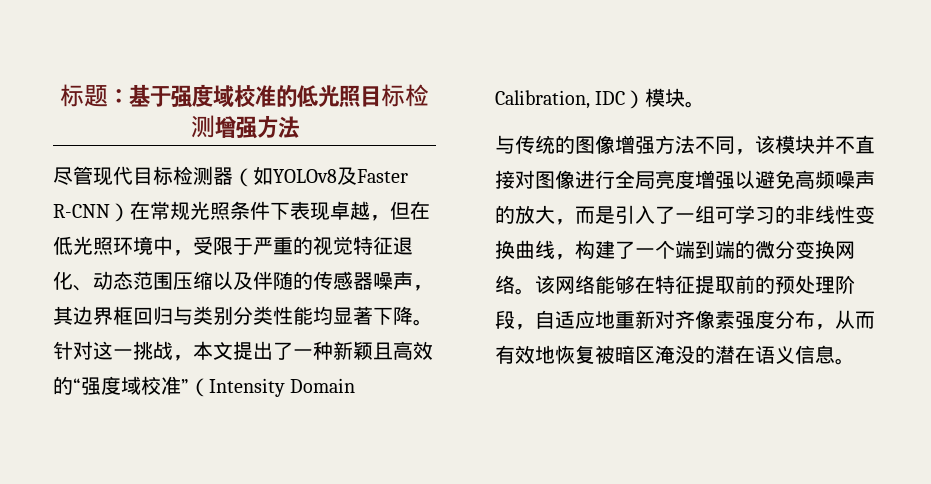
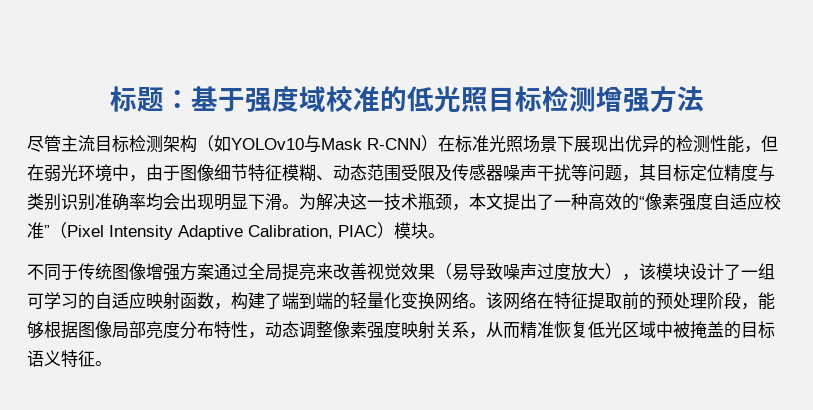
- 尽管现代目标检测器（如YOLOv8及Faster R-CNN）在常规光照条件下表现卓越，但在低光照环境中，受限于严重的视觉特征退化、动态范围压缩以及伴随的传感器噪声，其边界框回归与类别分类性能均显著下降。针对这一挑战，本文提出了一种新颖且高效的“强度域校准”（Intensity Domain Calibration, IDC）模块。
- 与传统的图像增强方法不同，该模块并不直接对图像进行全局亮度增强以避免高频噪声的放大，而是引入了一组可学习的非线性变换曲线，构建了一个端到端的微分变换网络。
+ 尽管主流目标检测架构（如YOLOv10与Mask R-CNN）在标准光照场景下展现出优异的检测性能，但在弱光环境中，由于图像细节特征模糊、动态范围受限及传感器噪声干扰等问题，其目标定位精度与类别识别准确率均会出现明显下滑。为解决这一技术瓶颈，本文提出了一种高效的“像素强度自适应校准”（Pixel Intensity Adaptive Calibration, PIAC）模块。
+ 不同于传统图像增强方案通过全局提亮来改善视觉效果（易导致噪声过度放大），该模块设计了一组可学习的自适应映射函数，构建了端到端的轻量化变换网络。
- 该网络能够在特征提取前的预处理阶段，自适应地重新对齐像素强度分布，从而有效地恢复被暗区淹没的潜在语义信息。
+ 该网络在特征提取前的预处理阶段，能够根据图像局部亮度分布特性，动态调整像素强度映射关系，从而精准恢复低光区域中被掩盖的目标语义特征。

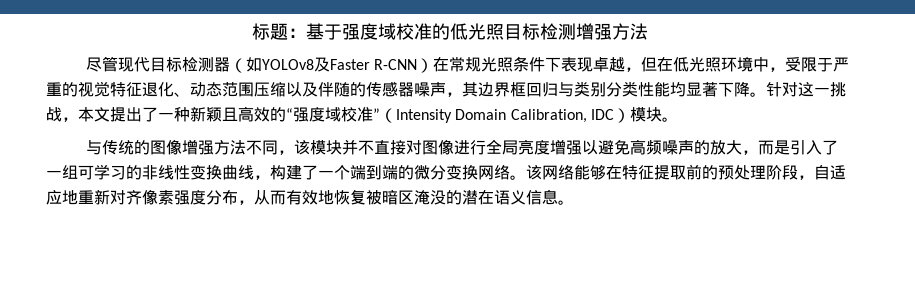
- 尽管主流目标检测架构（如YOLOv10与Mask R-CNN）在标准光照场景下展现出优异的检测性能，但在弱光环境中，由于图像细节特征模糊、动态范围受限及传感器噪声干扰等问题，其目标定位精度与类别识别准确率均会出现明显下滑。为解决这一技术瓶颈，本文提出了一种高效的“像素强度自适应校准”（Pixel Intensity Adaptive Calibration, PIAC）模块。
- 不同于传统图像增强方案通过全局提亮来改善视觉效果（易导致噪声过度放大），该模块设计了一组可学习的自适应映射函数，构建了端到端的轻量化变换网络。
+ 尽管现代目标检测器（如YOLOv8及Faster R-CNN）在常规光照条件下表现卓越，但在低光照环境中，受限于严重的视觉特征退化、动态范围压缩以及伴随的传感器噪声，其边界框回归与类别分类性能均显著下降。针对这一挑战，本文提出了一种新颖且高效的“强度域校准”（Intensity Domain Calibration, IDC）模块。
+ 与传统的图像增强方法不同，该模块并不直接对图像进行全局亮度增强以避免高频噪声的放大，而是引入了一组可学习的非线性变换曲线，构建了一个端到端的微分变换网络。
- 该网络在特征提取前的预处理阶段，能够根据图像局部亮度分布特性，动态调整像素强度映射关系，从而精准恢复低光区域中被掩盖的目标语义特征。
+ 该网络能够在特征提取前的预处理阶段，自适应地重新对齐像素强度分布，从而有效地恢复被暗区淹没的潜在语义信息。

